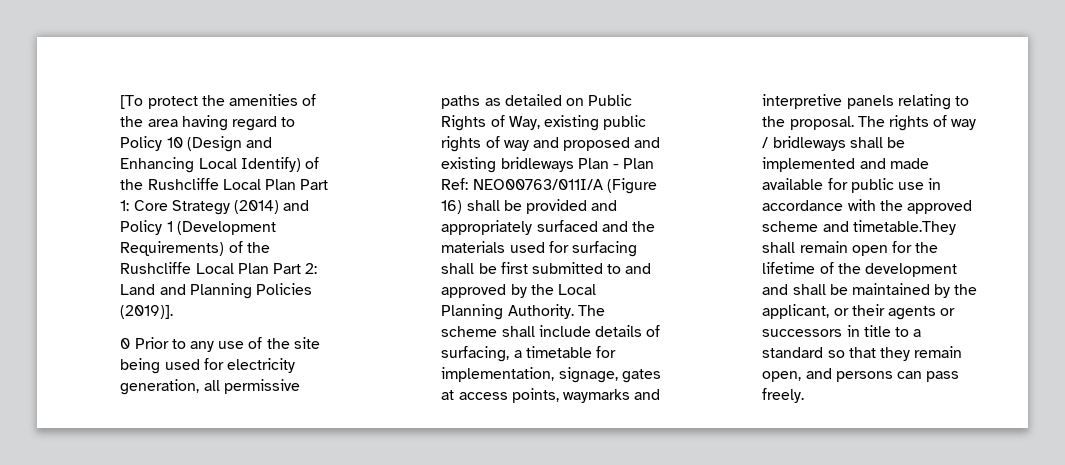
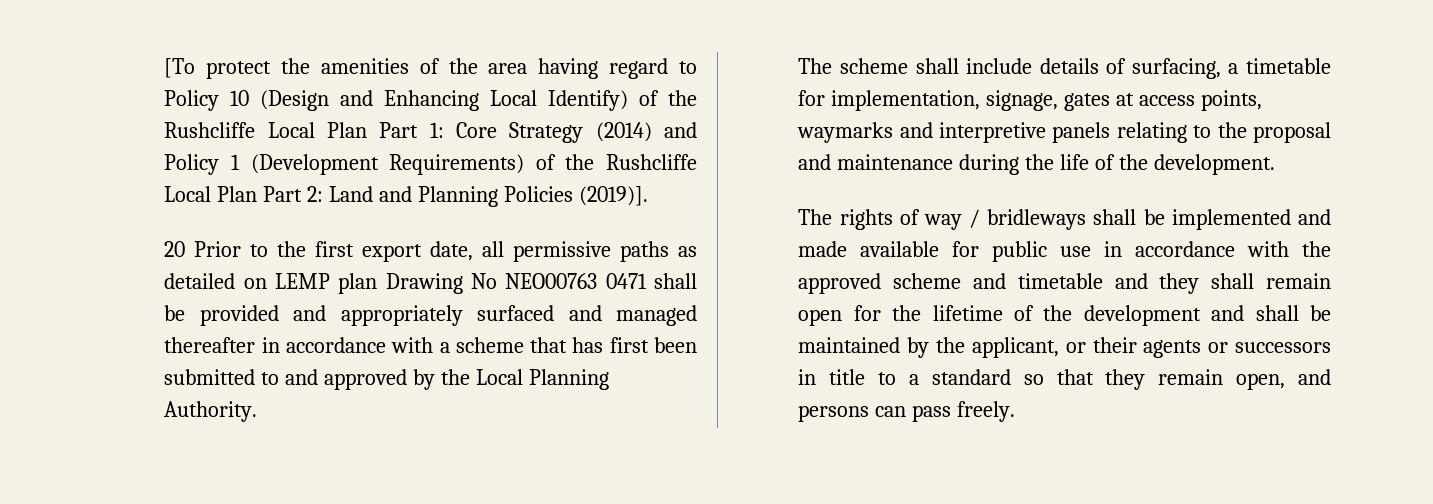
- 0 Prior to any use of the site being used for electricity generation, all permissive paths as detailed on Public Rights of Way, existing public rights of way and proposed and existing bridleways Plan - Plan Ref: NEO00763/011I/A (Figure 16) shall be provided and appropriately surfaced and the materials used for surfacing shall be first submitted to and approved by the Local Planning Authority. The scheme shall include details of surfacing, a timetable for implementation, signage, gates at access points, waymarks and interpretive panels relating to the proposal. The rights of way / bridleways shall be implemented and made available for public use in accordance with the approved scheme and timetable.They shall remain open for the lifetime of the development and shall be maintained by the applicant, or their agents or successors in title to a standard so that they remain open, and persons can pass freely.
+ 20 Prior to the first export date, all permissive paths as detailed on LEMP plan Drawing No NEO00763 0471 shall be provided and appropriately surfaced and managed thereafter in accordance with a scheme that has first been submitted to and approved by the Local Planning Authority.
+ The scheme shall include details of surfacing, a timetable for implementation, signage, gates at access points, waymarks and interpretive panels relating to the proposal and maintenance during the life of the development.
+ The rights of way / bridleways shall be implemented and made available for public use in accordance with the approved scheme and timetable and they shall remain open for the lifetime of the development and shall be maintained by the applicant, or their agents or successors in title to a standard so that they remain open, and persons can pass freely.

